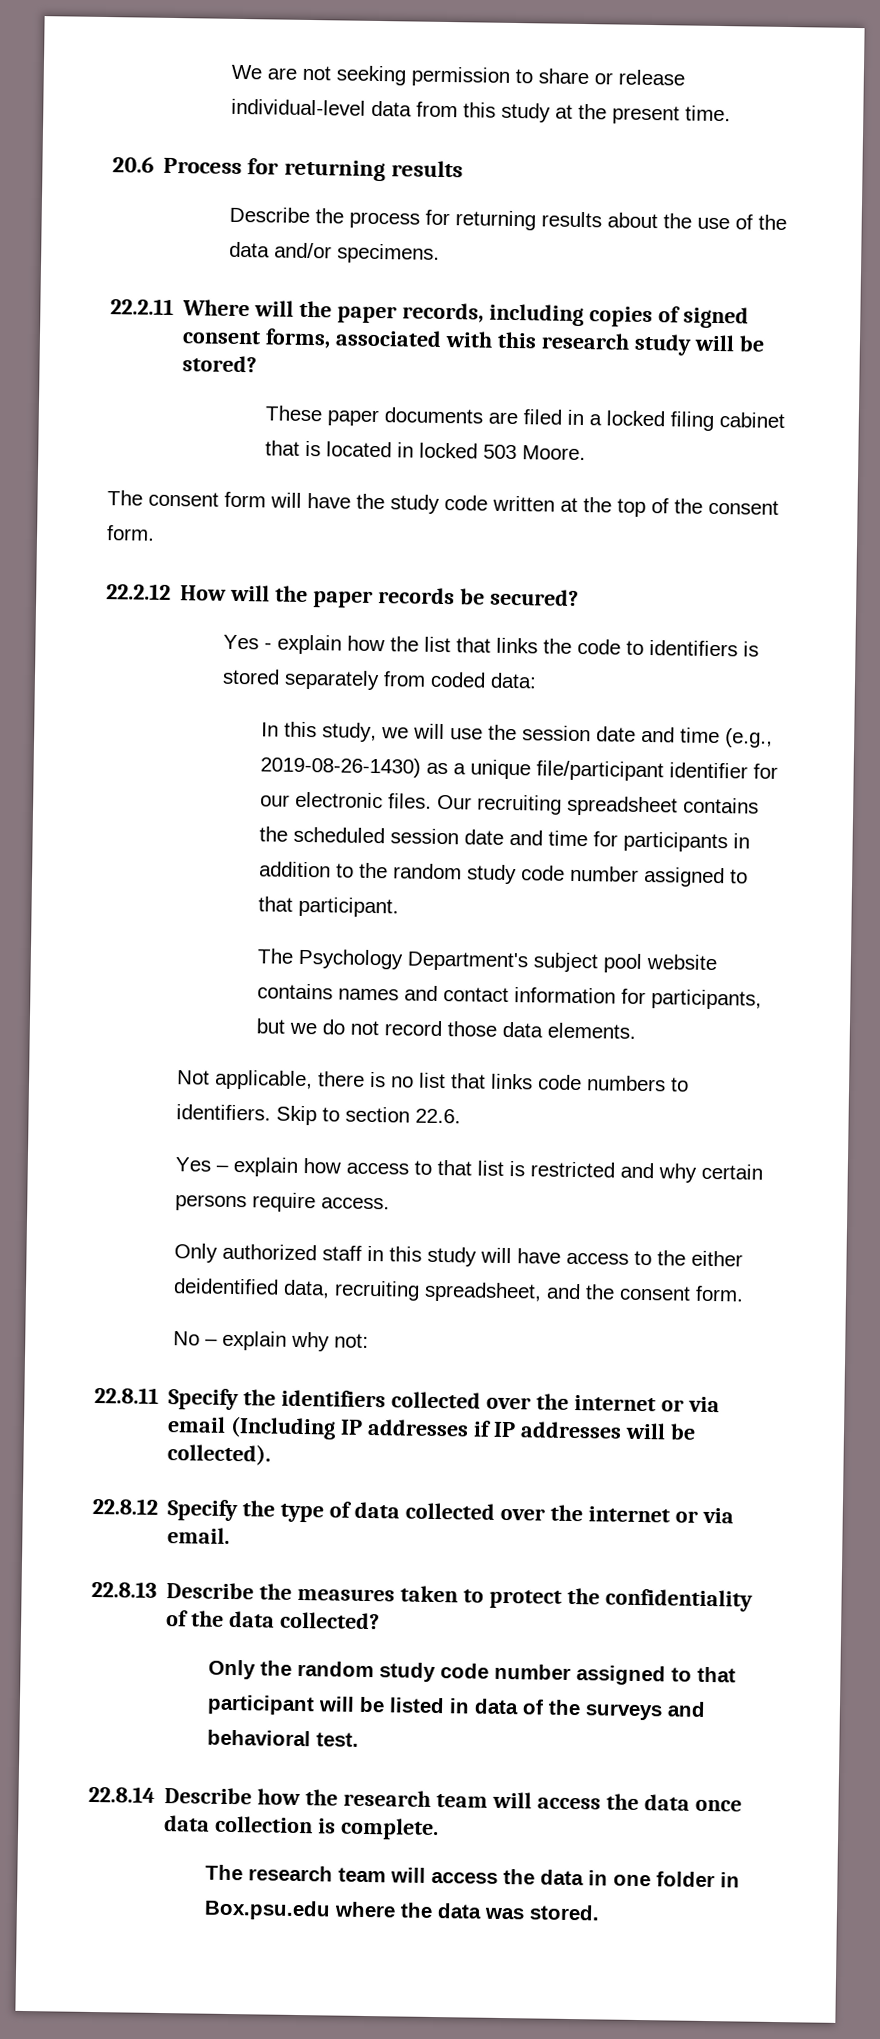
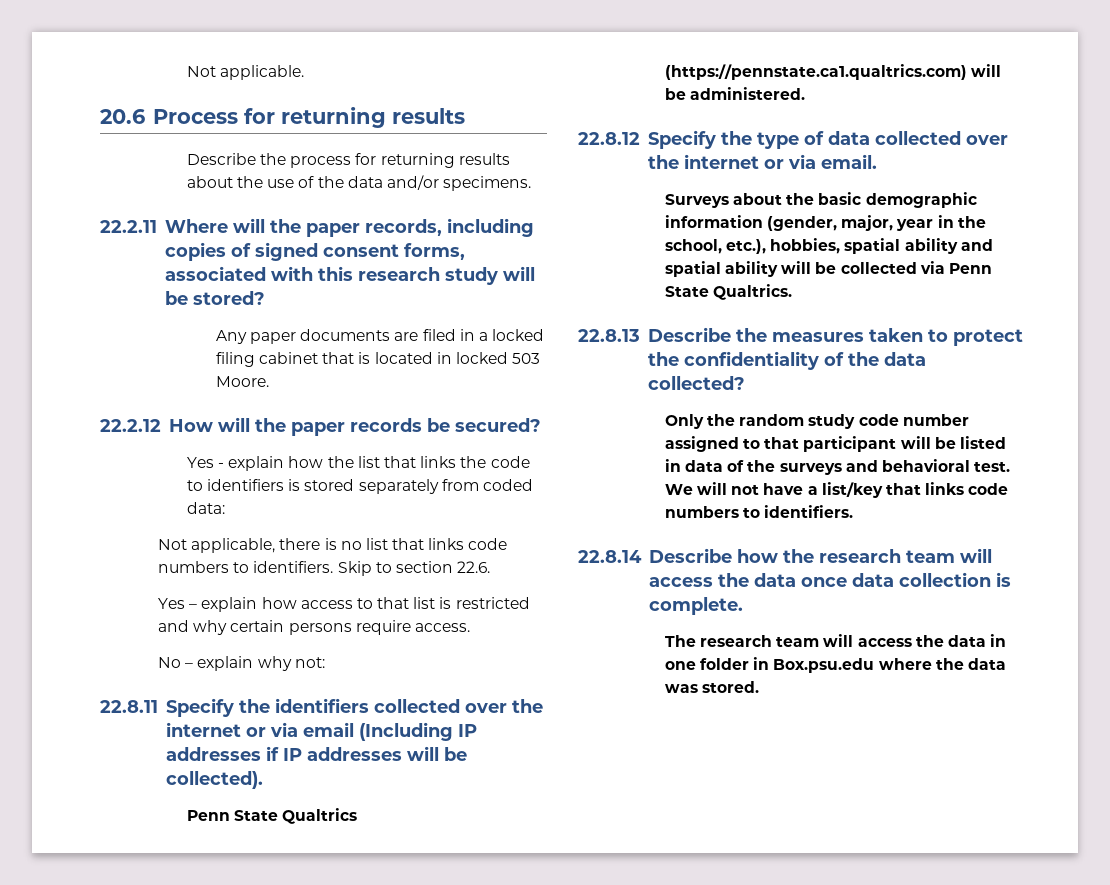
- We are not seeking permission to share or release individual-level data from this study at the present time.
+ Not applicable.
- These paper documents are filed in a locked filing cabinet that is located in locked 503 Moore.
+ Any paper documents are filed in a locked filing cabinet that is located in locked 503 Moore.
- The consent form will have the study code written at the top of the consent form.
- In this study, we will use the session date and time (e.g., 2019-08-26-1430) as a unique file/participant identifier for our electronic files. Our recruiting spreadsheet contains the scheduled session date and time for participants in addition to the random study code number assigned to that participant.
- The Psychology Department's subject pool website contains names and contact information for participants, but we do not record those data elements.
- Only authorized staff in this study will have access to the either deidentified data, recruiting spreadsheet, and the consent form.
+ Penn State Qualtrics (https://pennstate.ca1.qualtrics.com) will be administered.
+ Surveys about the basic demographic information (gender, major, year in the school, etc.), hobbies, spatial ability and spatial ability will be collected via Penn State Qualtrics.
+ We will not have a list/key that links code numbers to identifiers.

